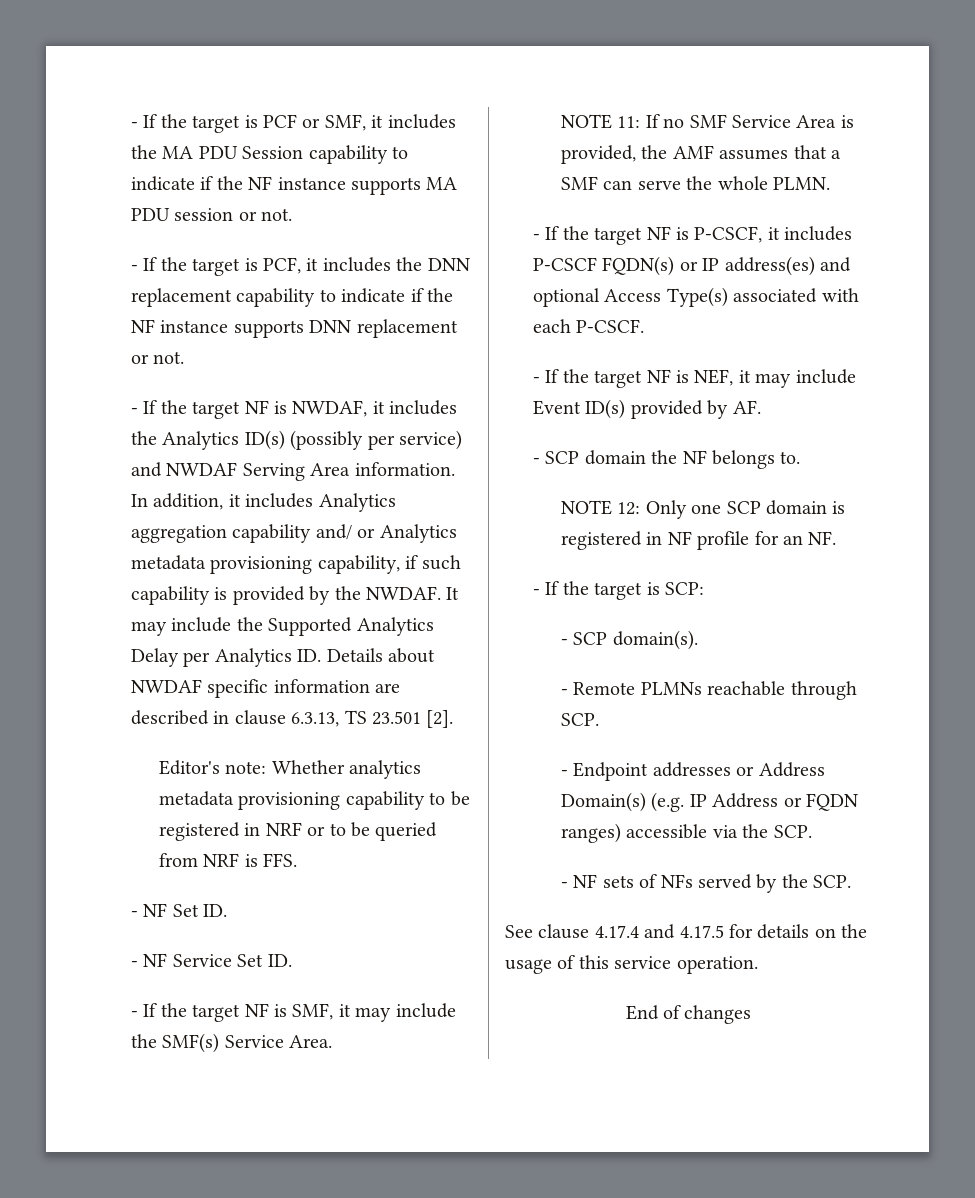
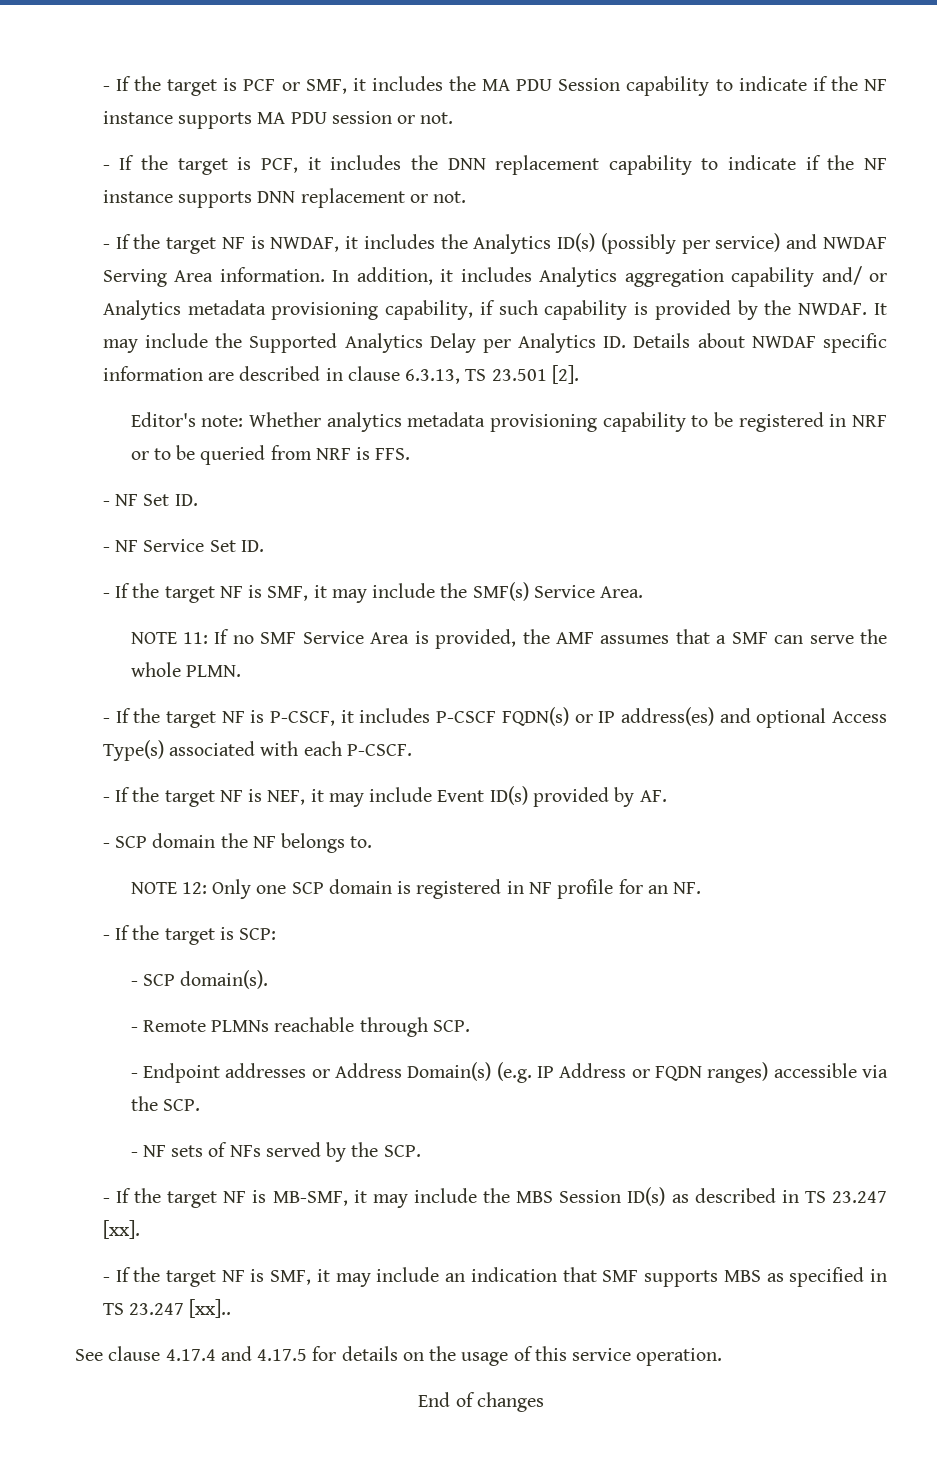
+ - If the target NF is MB-SMF, it may include the MBS Session ID(s) as described in TS 23.247 [xx].
+ - If the target NF is SMF, it may include an indication that SMF supports MBS as specified in TS 23.247 [xx]..

